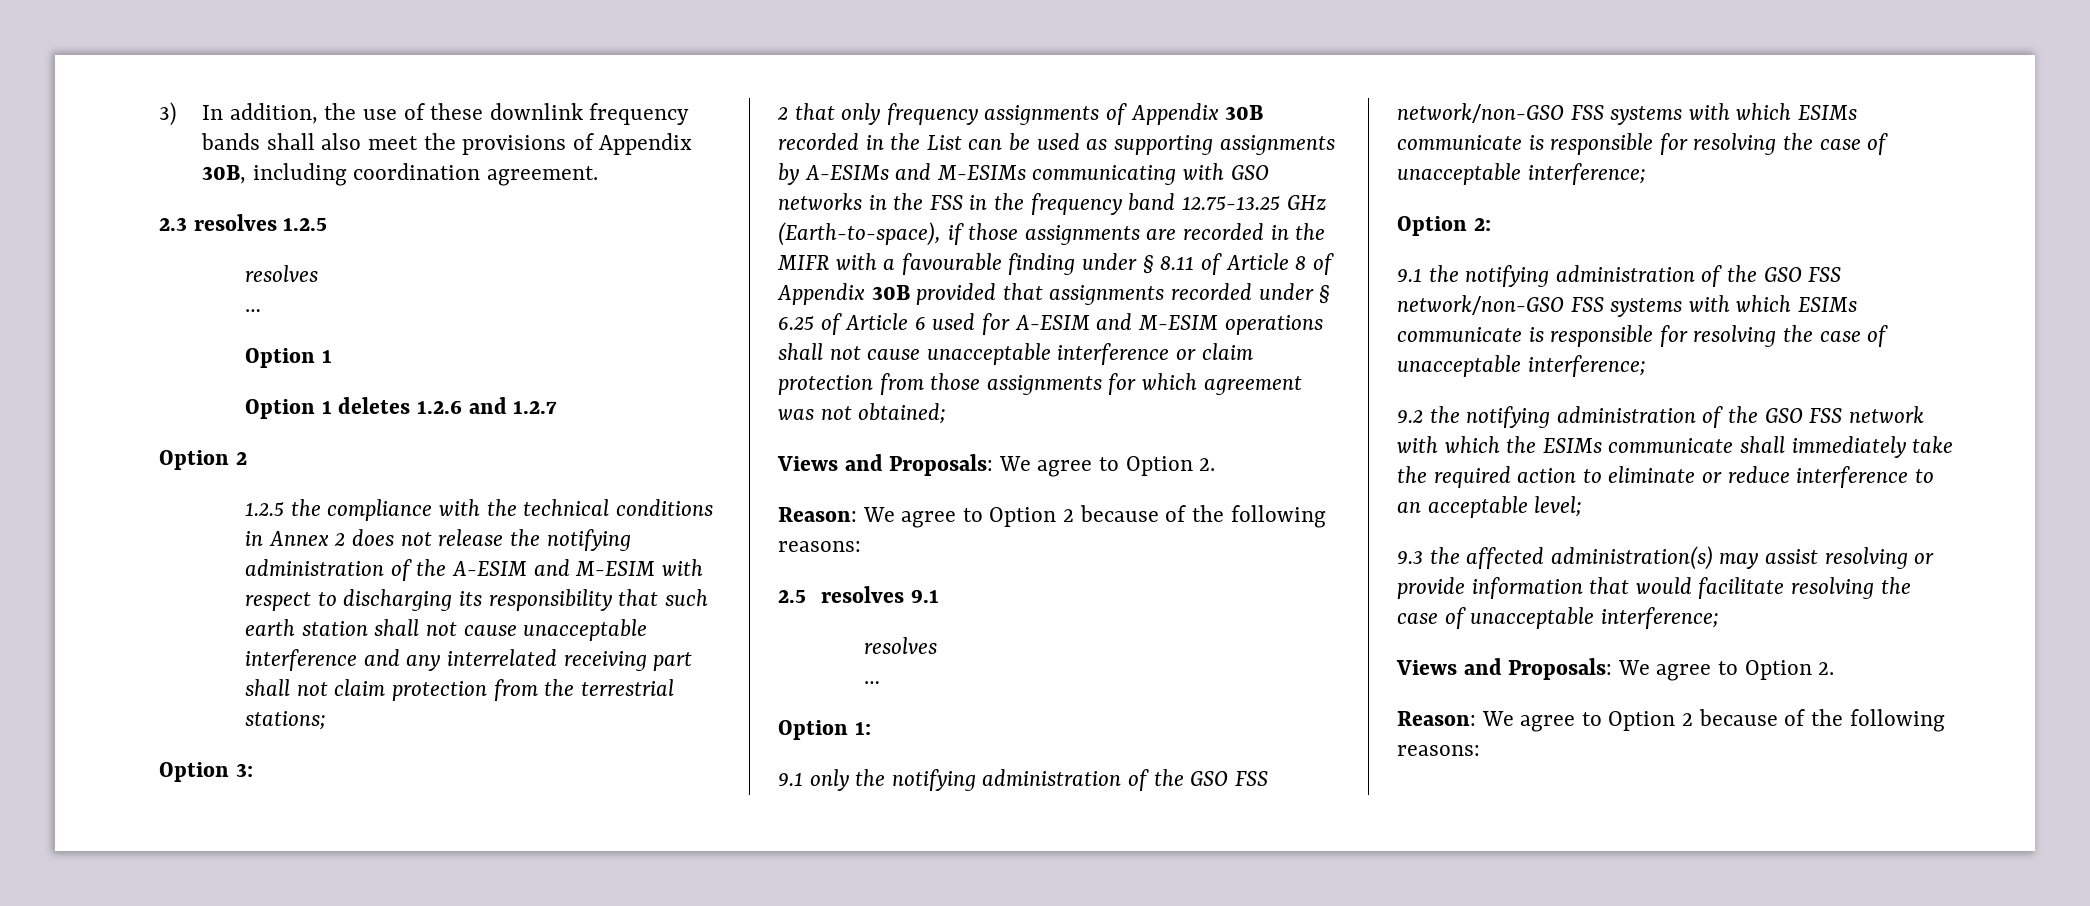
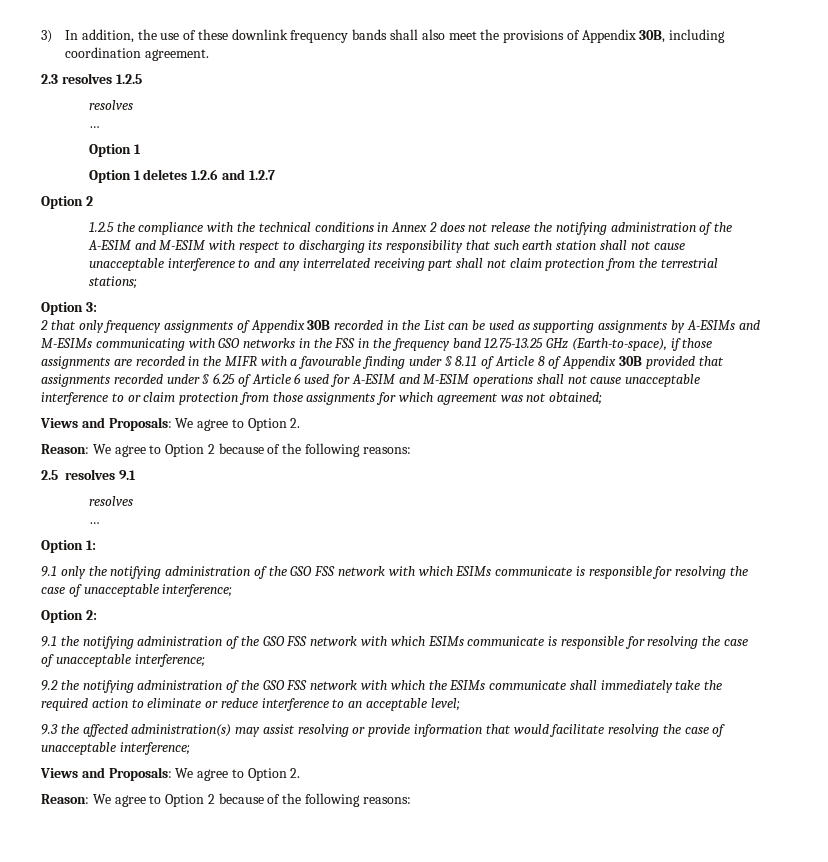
- 1.2.5 the compliance with the technical conditions in Annex 2 does not release the notifying administration of the A-ESIM and M-ESIM with respect to discharging its responsibility that such earth station shall not cause unacceptable interference and any interrelated receiving part shall not claim protection from the terrestrial stations;
+ 1.2.5 the compliance with the technical conditions in Annex 2 does not release the notifying administration of the A-ESIM and M-ESIM with respect to discharging its responsibility that such earth station shall not cause unacceptable interference to and any interrelated receiving part shall not claim protection from the terrestrial stations;
- 2 that only frequency assignments of Appendix 30B recorded in the List can be used as supporting assignments by A-ESIMs and M-ESIMs communicating with GSO networks in the FSS in the frequency band 12.75-13.25 GHz (Earth-to-space), if those assignments are recorded in the MIFR with a favourable finding under § 8.11 of Article 8 of Appendix 30B provided that assignments recorded under § 6.25 of Article 6 used for A-ESIM and M-ESIM operations shall not cause unacceptable interference or claim protection from those assignments for which agreement was not obtained;
+ 2 that only frequency assignments of Appendix 30B recorded in the List can be used as supporting assignments by A-ESIMs and M-ESIMs communicating with GSO networks in the FSS in the frequency band 12.75-13.25 GHz (Earth-to-space), if those assignments are recorded in the MIFR with a favourable finding under § 8.11 of Article 8 of Appendix 30B provided that assignments recorded under § 6.25 of Article 6 used for A-ESIM and M-ESIM operations shall not cause unacceptable interference to or claim protection from those assignments for which agreement was not obtained;
- 9.1 only the notifying administration of the GSO FSS network/non-GSO FSS systems with which ESIMs communicate is responsible for resolving the case of unacceptable interference;
+ 9.1 only the notifying administration of the GSO FSS network with which ESIMs communicate is responsible for resolving the case of unacceptable interference;
- 9.1 the notifying administration of the GSO FSS network/non-GSO FSS systems with which ESIMs communicate is responsible for resolving the case of unacceptable interference;
+ 9.1 the notifying administration of the GSO FSS network with which ESIMs communicate is responsible for resolving the case of unacceptable interference;

